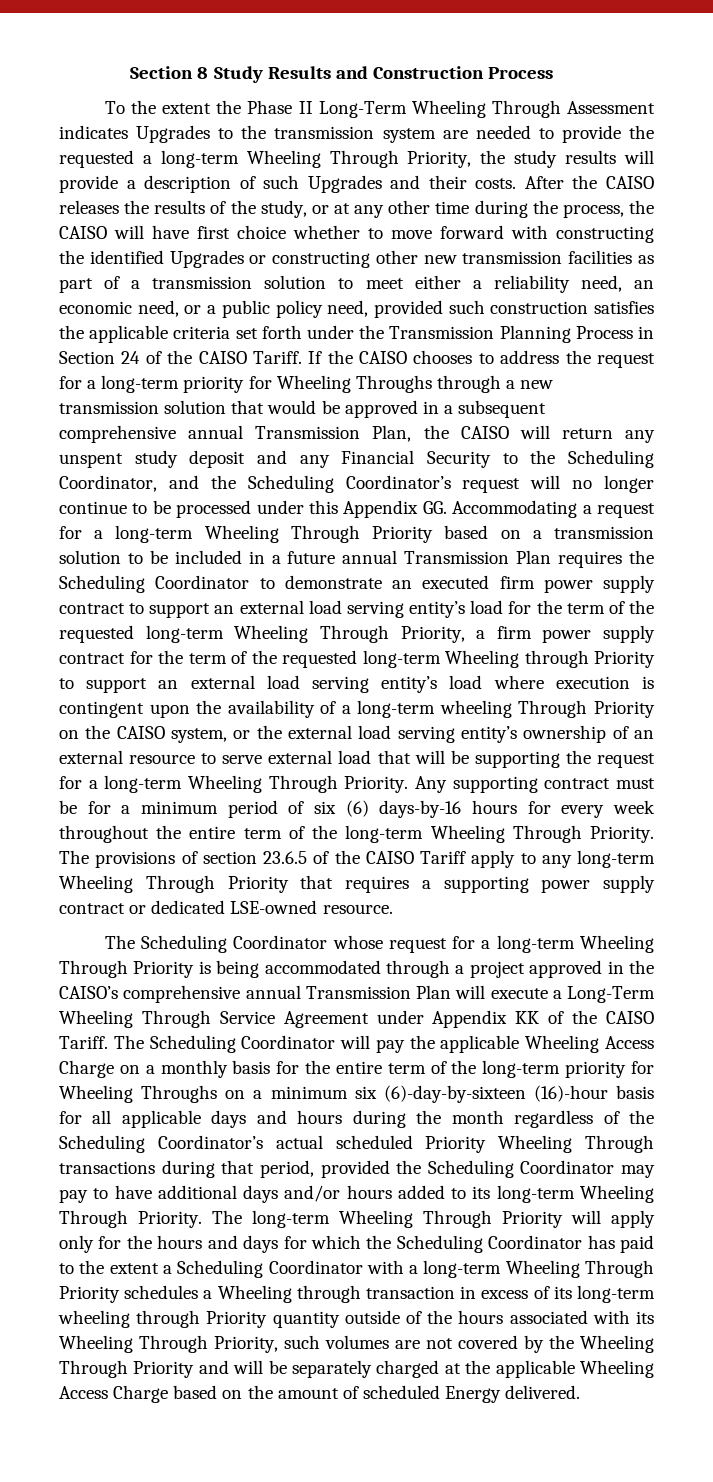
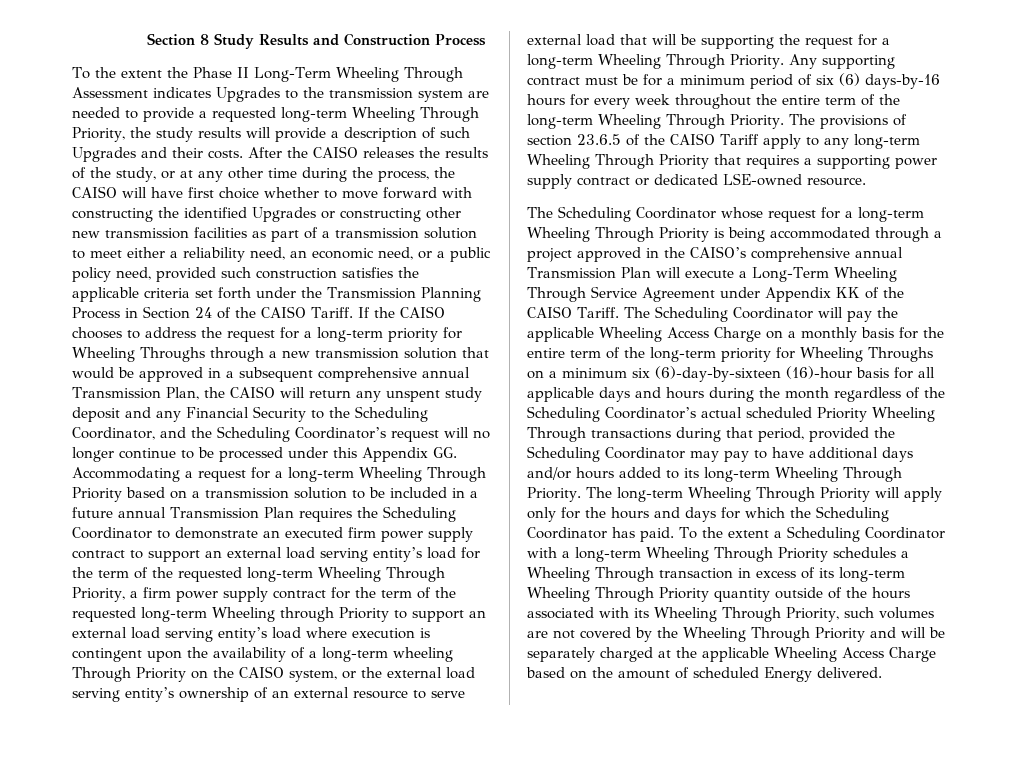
- To the extent the Phase II Long-Term Wheeling Through Assessment indicates Upgrades to the transmission system are needed to provide the requested a long-term Wheeling Through Priority, the study results will provide a description of such Upgrades and their costs.
+ To the extent the Phase II Long-Term Wheeling Through Assessment indicates Upgrades to the transmission system are needed to provide a requested long-term Wheeling Through Priority, the study results will provide a description of such Upgrades and their costs.
- The long-term Wheeling Through Priority will apply only for the hours and days for which the Scheduling Coordinator has paid to the extent a Scheduling Coordinator with a long-term Wheeling Through Priority schedules a Wheeling through transaction in excess of its long-term wheeling through Priority quantity outside of the hours associated with its Wheeling Through Priority, such volumes are not covered by the Wheeling Through Priority and will be separately charged at the applicable Wheeling Access Charge based on the amount of scheduled Energy delivered.
+ The long-term Wheeling Through Priority will apply only for the hours and days for which the Scheduling Coordinator has paid. To the extent a Scheduling Coordinator with a long-term Wheeling Through Priority schedules a Wheeling Through transaction in excess of its long-term Wheeling Through Priority quantity outside of the hours associated with its Wheeling Through Priority, such volumes are not covered by the Wheeling Through Priority and will be separately charged at the applicable Wheeling Access Charge based on the amount of scheduled Energy delivered.

